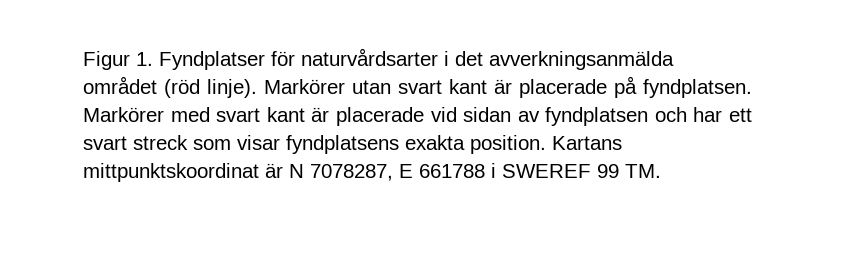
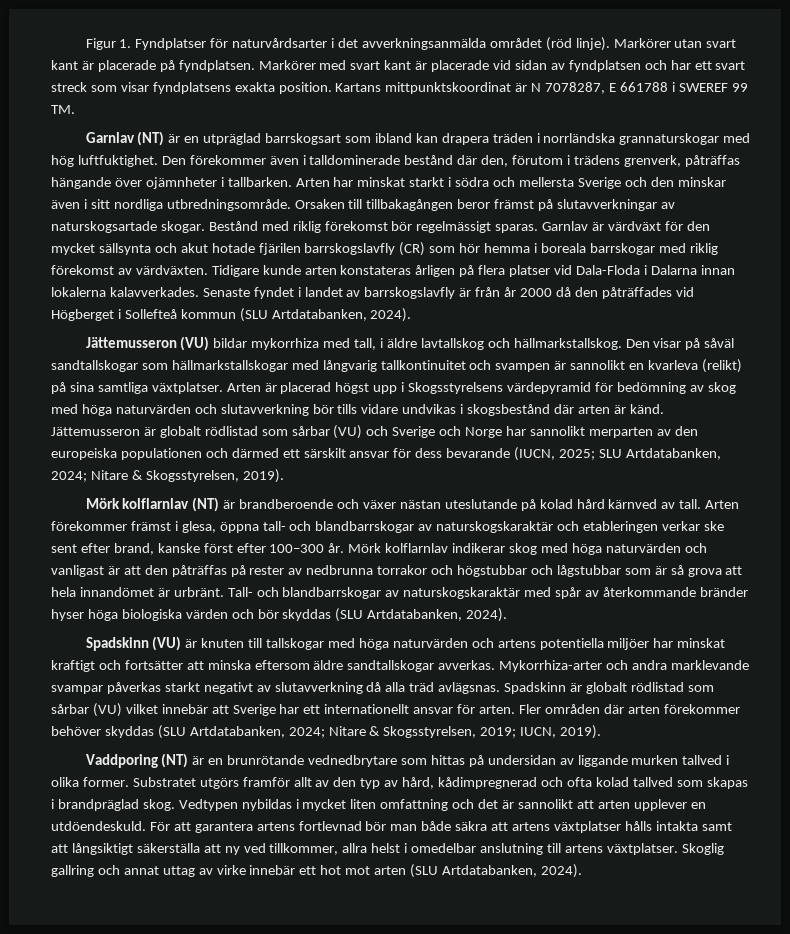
+ Garnlav (NT) är en utpräglad barrskogsart som ibland kan drapera träden i norrländska grannaturskogar med hög luftfuktighet. Den förekommer även i talldominerade bestånd där den, förutom i trädens grenverk, påträffas hängande över ojämnheter i tallbarken. Arten har minskat starkt i södra och mellersta Sverige och den minskar även i sitt nordliga utbredningsområde. Orsaken till tillbakagången beror främst på slutavverkningar av naturskogsartade skogar. Bestånd med riklig förekomst bör regelmässigt sparas. Garnlav är värdväxt för den mycket sällsynta och akut hotade fjärilen barrskogslavfly (CR) som hör hemma i boreala barrskogar med riklig förekomst av värdväxten. Tidigare kunde arten konstateras årligen på flera platser vid Dala-Floda i Dalarna innan lokalerna kalavverkades. Senaste fyndet i landet av barrskogslavfly är från år 2000 då den påträffades vid Högberget i Sollefteå kommun (SLU Artdatabanken, 2024).
+ Jättemusseron (VU) bildar mykorrhiza med tall, i äldre lavtallskog och hällmarkstallskog. Den visar på såväl sandtallskogar som hällmarkstallskogar med långvarig tallkontinuitet och svampen är sannolikt en kvarleva (relikt) på sina samtliga växtplatser. Arten är placerad högst upp i Skogsstyrelsens värdepyramid för bedömning av skog med höga naturvärden och slutavverkning bör tills vidare undvikas i skogsbestånd där arten är känd. Jättemusseron är globalt rödlistad som sårbar (VU) och Sverige och Norge har sannolikt merparten av den europeiska populationen och därmed ett särskilt ansvar för dess bevarande (IUCN, 2025; SLU Artdatabanken, 2024; Nitare & Skogsstyrelsen, 2019).
+ Mörk kolflarnlav (NT) är brandberoende och växer nästan uteslutande på kolad hård kärnved av tall. Arten förekommer främst i glesa, öppna tall- och blandbarrskogar av naturskogskaraktär och etableringen verkar ske sent efter brand, kanske först efter 100–300 år. Mörk kolflarnlav indikerar skog med höga naturvärden och vanligast är att den påträffas på rester av nedbrunna torrakor och högstubbar och lågstubbar som är så grova att hela innandömet är urbränt. Tall- och blandbarrskogar av naturskogskaraktär med spår av återkommande bränder hyser höga biologiska värden och bör skyddas (SLU Artdatabanken, 2024).
+ Spadskinn (VU) är knuten till tallskogar med höga naturvärden och artens potentiella miljöer har minskat kraftigt och fortsätter att minska eftersom äldre sandtallskogar avverkas. Mykorrhiza-arter och andra marklevande svampar påverkas starkt negativt av slutavverkning då alla träd avlägsnas. Spadskinn är globalt rödlistad som sårbar (VU) vilket innebär att Sverige har ett internationellt ansvar för arten. Fler områden där arten förekommer behöver skyddas (SLU Artdatabanken, 2024; Nitare & Skogsstyrelsen, 2019; IUCN, 2019).
+ Vaddporing (NT) är en brunrötande vednedbrytare som hittas på undersidan av liggande murken tallved i olika former. Substratet utgörs framför allt av den typ av hård, kådimpregnerad och ofta kolad tallved som skapas i brandpräglad skog. Vedtypen nybildas i mycket liten omfattning och det är sannolikt att arten upplever en utdöendeskuld. För att garantera artens fortlevnad bör man både säkra att artens växtplatser hålls intakta samt att långsiktigt säkerställa att ny ved tillkommer, allra helst i omedelbar anslutning till artens växtplatser. Skoglig gallring och annat uttag av virke innebär ett hot mot arten (SLU Artdatabanken, 2024).

